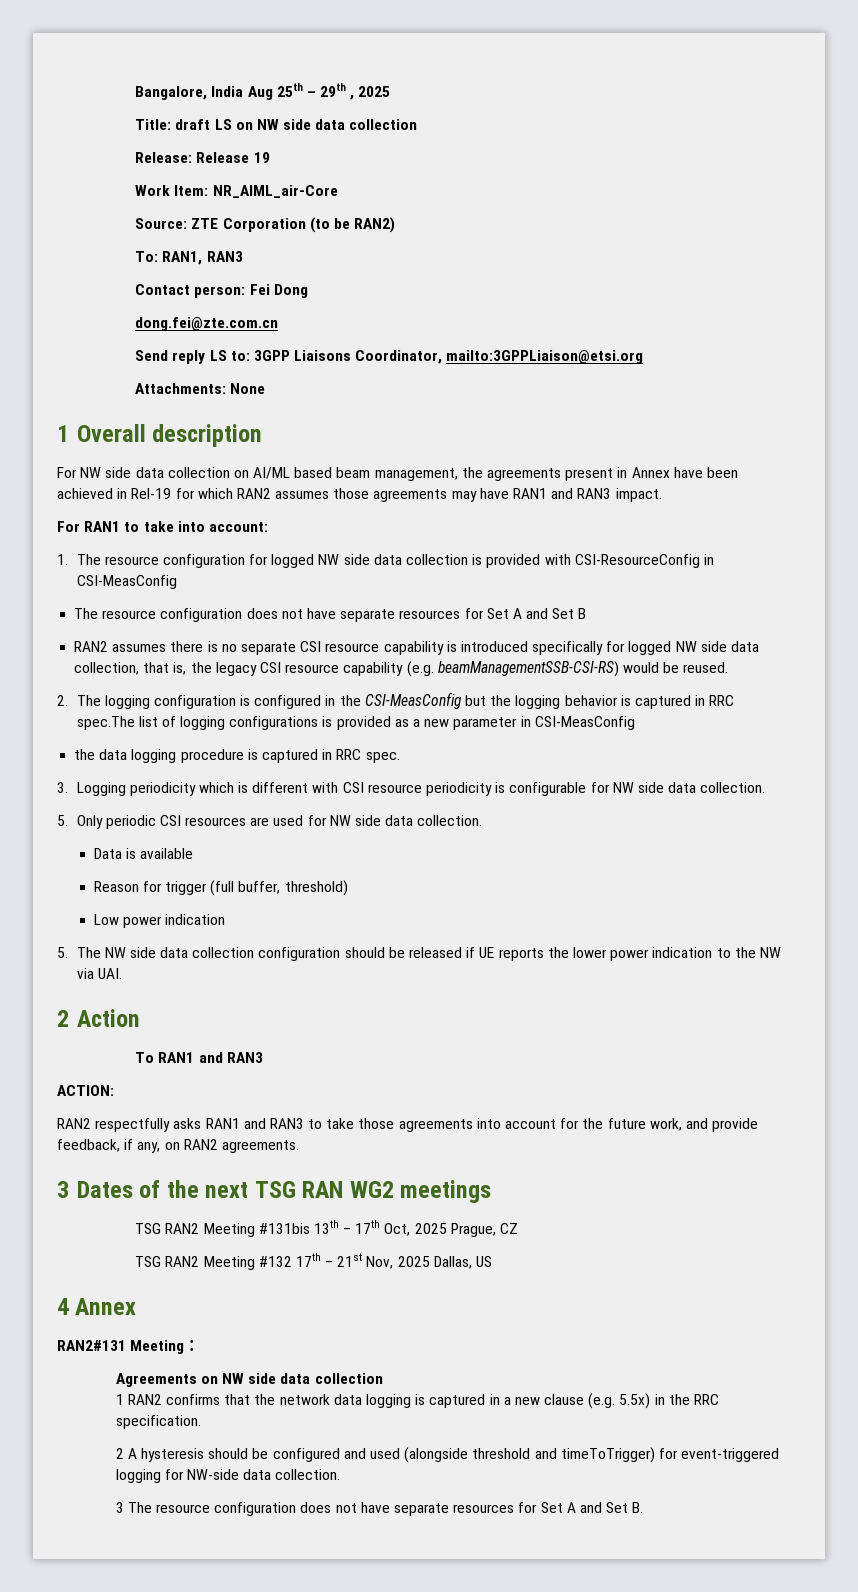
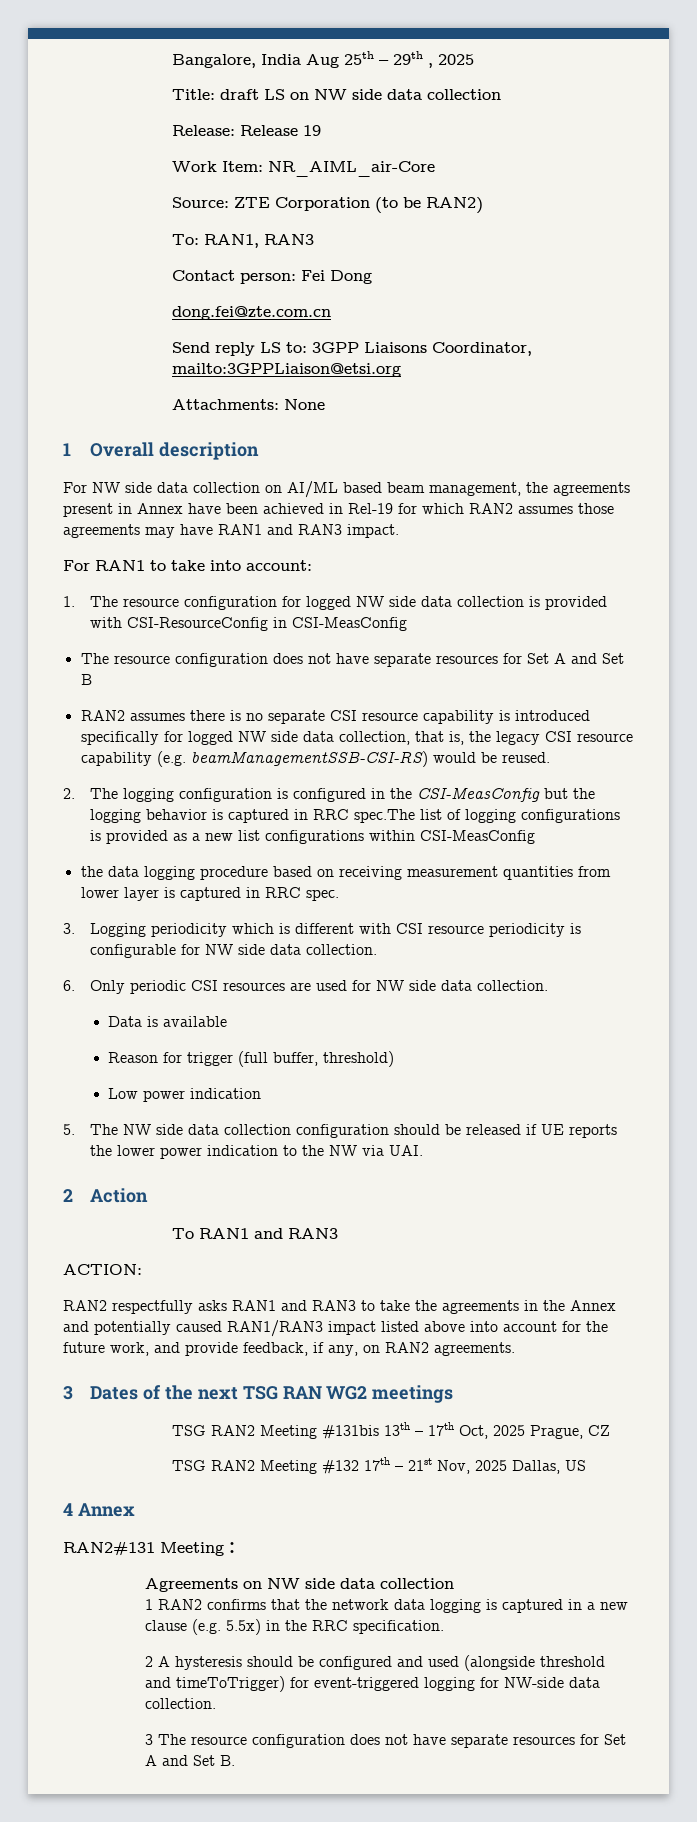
- 2. The logging configuration is configured in the CSI-MeasConfig but the logging behavior is captured in RRC spec.The list of logging configurations is provided as a new parameter in CSI-MeasConfig
+ 2. The logging configuration is configured in the CSI-MeasConfig but the logging behavior is captured in RRC spec.The list of logging configurations is provided as a new list configurations within CSI-MeasConfig
- the data logging procedure is captured in RRC spec.
+ the data logging procedure based on receiving measurement quantities from lower layer is captured in RRC spec.
- 5. Only periodic CSI resources are used for NW side data collection.
+ 6. Only periodic CSI resources are used for NW side data collection.
- RAN2 respectfully asks RAN1 and RAN3 to take those agreements into account for the future work, and provide feedback, if any, on RAN2 agreements.
+ RAN2 respectfully asks RAN1 and RAN3 to take the agreements in the Annex and potentially caused RAN1/RAN3 impact listed above into account for the future work, and provide feedback, if any, on RAN2 agreements.

